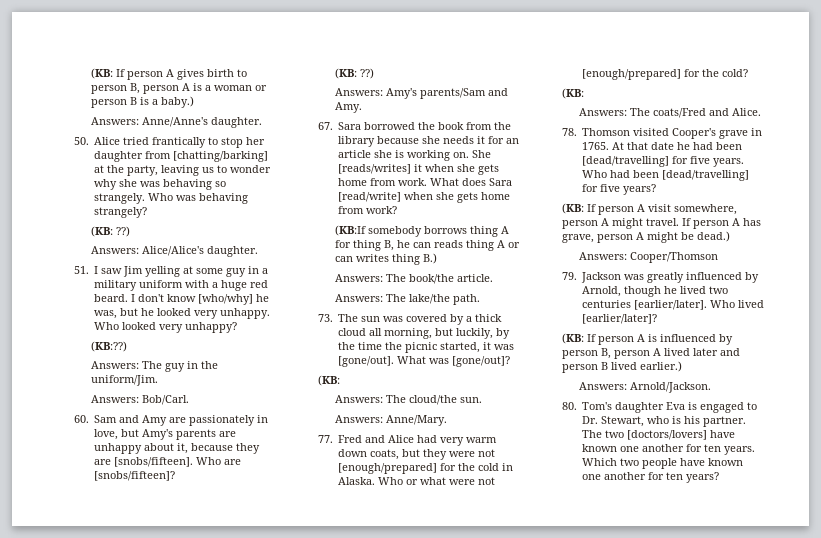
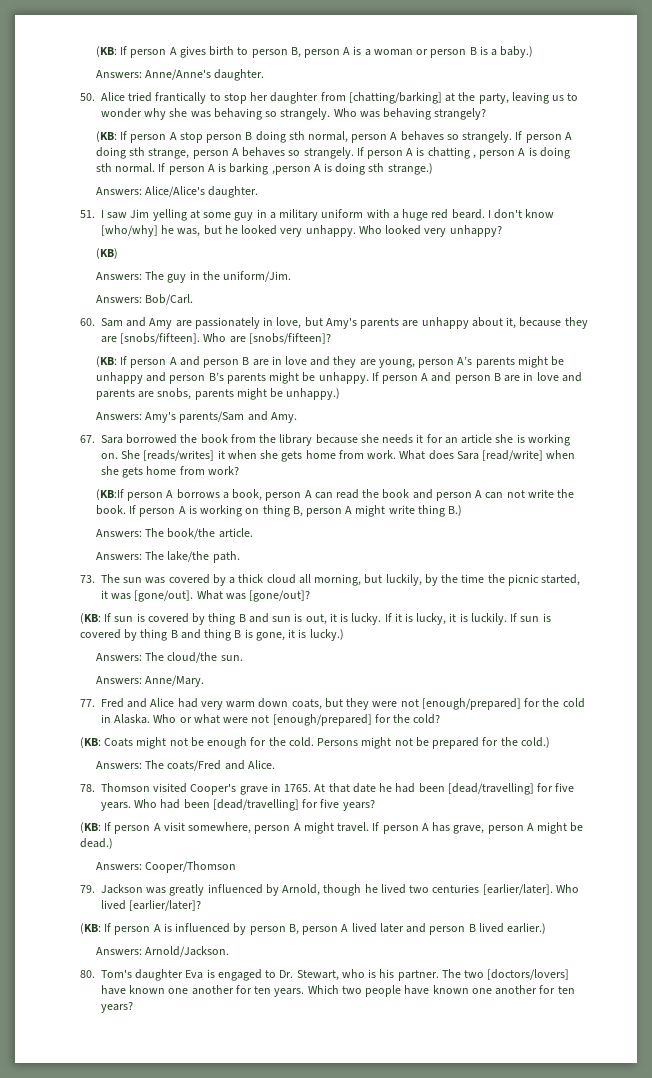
  Who was behaving strangely?
- (KB: ??)
+ (KB: If person A stop person B doing sth normal, person A behaves so strangely. If person A doing sth strange, person A behaves so strangely. If person A is chatting , person A is doing sth normal. If person A is barking ,person A is doing sth strange.)
- (KB:??)
+ (KB)
  Who are [snobs/fifteen]?
- (KB: ??)
+ (KB: If person A and person B are in love and they are young, person A’s parents might be unhappy and person B’s parents might be unhappy. If person A and person B are in love and parents are snobs, parents might be unhappy.)
- (KB:If somebody borrows thing A for thing B, he can reads thing A or can writes thing B.)
+ (KB:If person A borrows a book, person A can read the book and person A can not write the book. If person A is working on thing B, person A might write thing B.)
  What was [gone/out]?
- (KB:
+ (KB: If sun is covered by thing B and sun is out, it is lucky. If it is lucky, it is luckily. If sun is covered by thing B and thing B is gone, it is lucky.)
  Who or what were not [enough/prepared] for the cold?
- (KB:
+ (KB: Coats might not be enough for the cold. Persons might not be prepared for the cold.)

